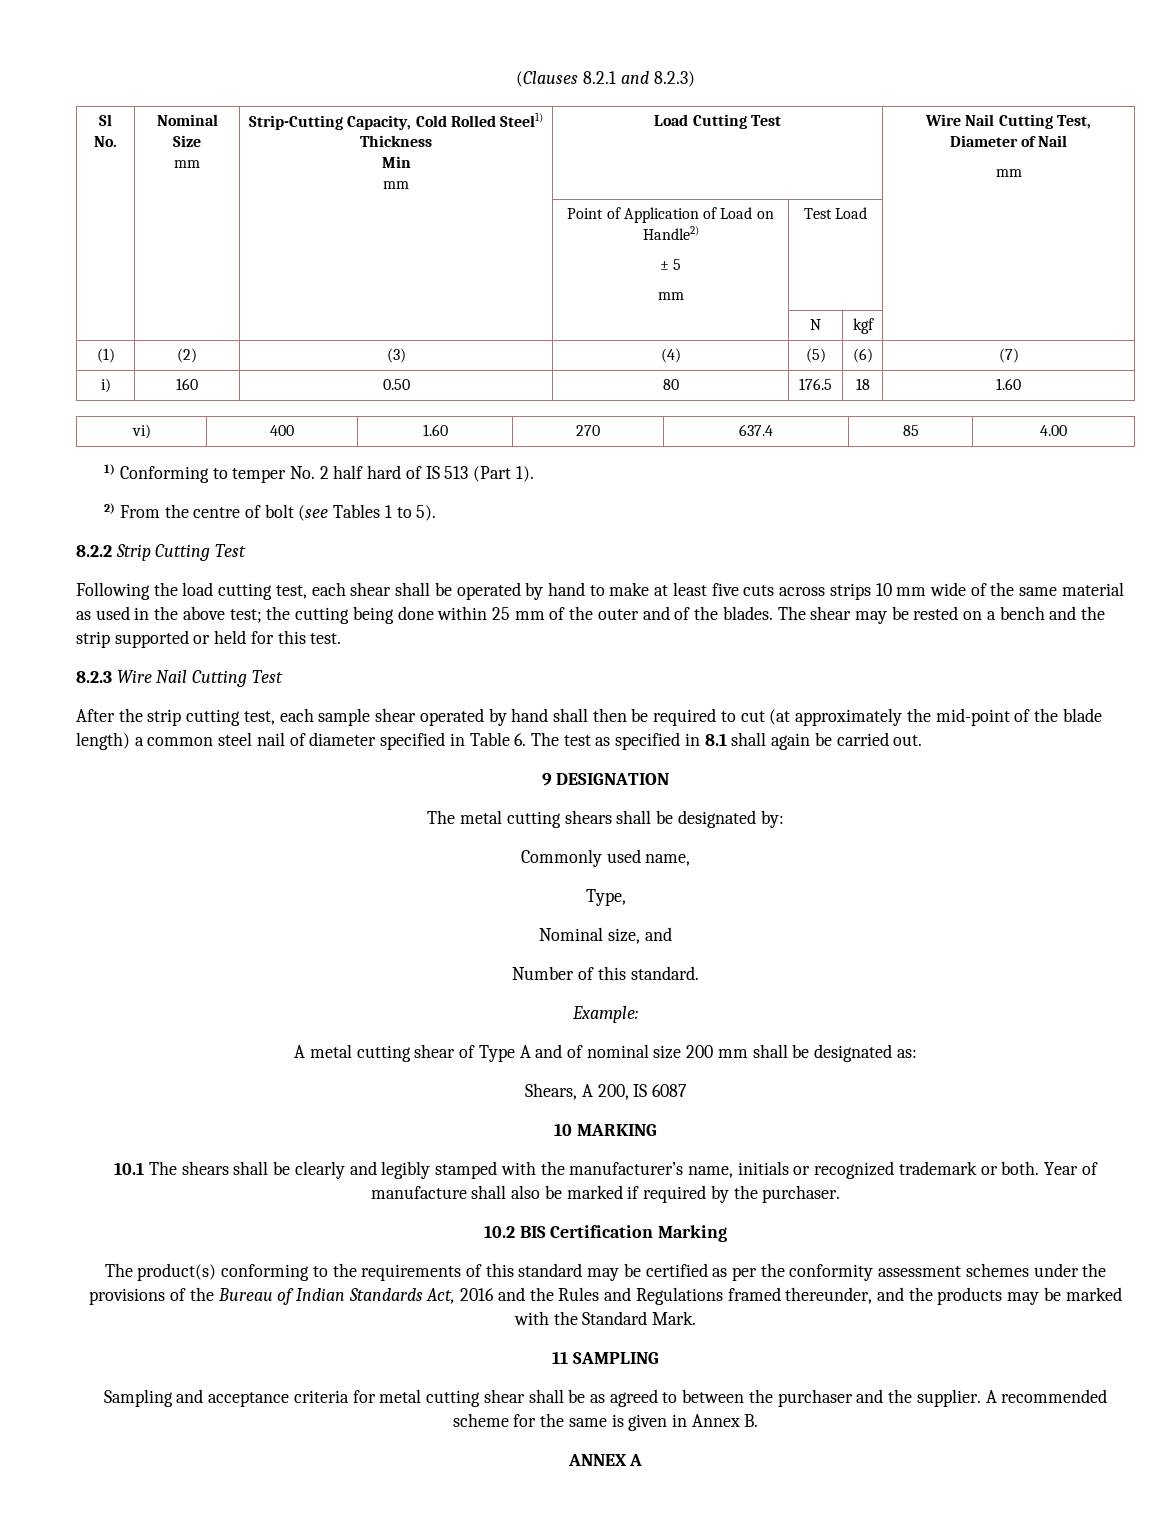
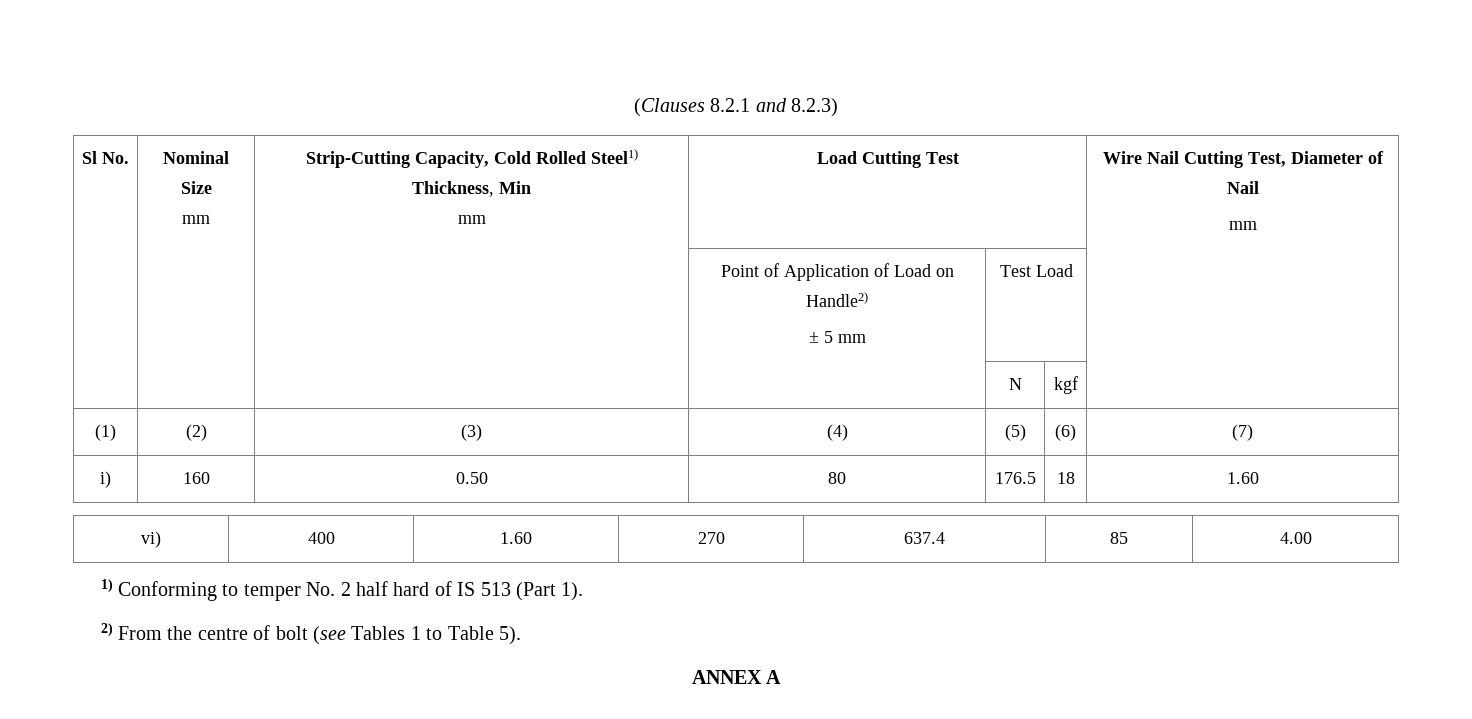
  Sl No. | Nominal Size
- mm | Strip-Cutting Capacity, Cold Rolled Steel1) Thickness
- Min
+ mm | Strip-Cutting Capacity, Cold Rolled Steel1) Thickness, Min
  | | | Point of Application of Load on Handle2)
- ± 5
- mm | Test Load |
+ ± 5 mm | Test Load |
- 2) From the centre of bolt (see Tables 1 to 5).
+ 2) From the centre of bolt (see Tables 1 to Table 5).
- 8.2.2 Strip Cutting Test
- Following the load cutting test, each shear shall be operated by hand to make at least five cuts across strips 10 mm wide of the same material as used in the above test; the cutting being done within 25 mm of the outer and of the blades. The shear may be rested on a bench and the strip supported or held for this test.
- 8.2.3 Wire Nail Cutting Test
- After the strip cutting test, each sample shear operated by hand shall then be required to cut (at approximately the mid-point of the blade length) a common steel nail of diameter specified in Table 6. The test as specified in 8.1 shall again be carried out.
- 9 DESIGNATION
- The metal cutting shears shall be designated by:
- Commonly used name,
- Type,
- Nominal size, and
- Number of this standard.
- Example:
- A metal cutting shear of Type A and of nominal size 200 mm shall be designated as:
- Shears, A 200, IS 6087
- 10 MARKING
- 10.1 The shears shall be clearly and legibly stamped with the manufacturer’s name, initials or recognized trademark or both. Year of manufacture shall also be marked if required by the purchaser.
- 10.2 BIS Certification Marking
- The product(s) conforming to the requirements of this standard may be certified as per the conformity assessment schemes under the provisions of the Bureau of Indian Standards Act, 2016 and the Rules and Regulations framed thereunder, and the products may be marked with the Standard Mark.
- 11 SAMPLING
- Sampling and acceptance criteria for metal cutting shear shall be as agreed to between the purchaser and the supplier. A recommended scheme for the same is given in Annex B.

